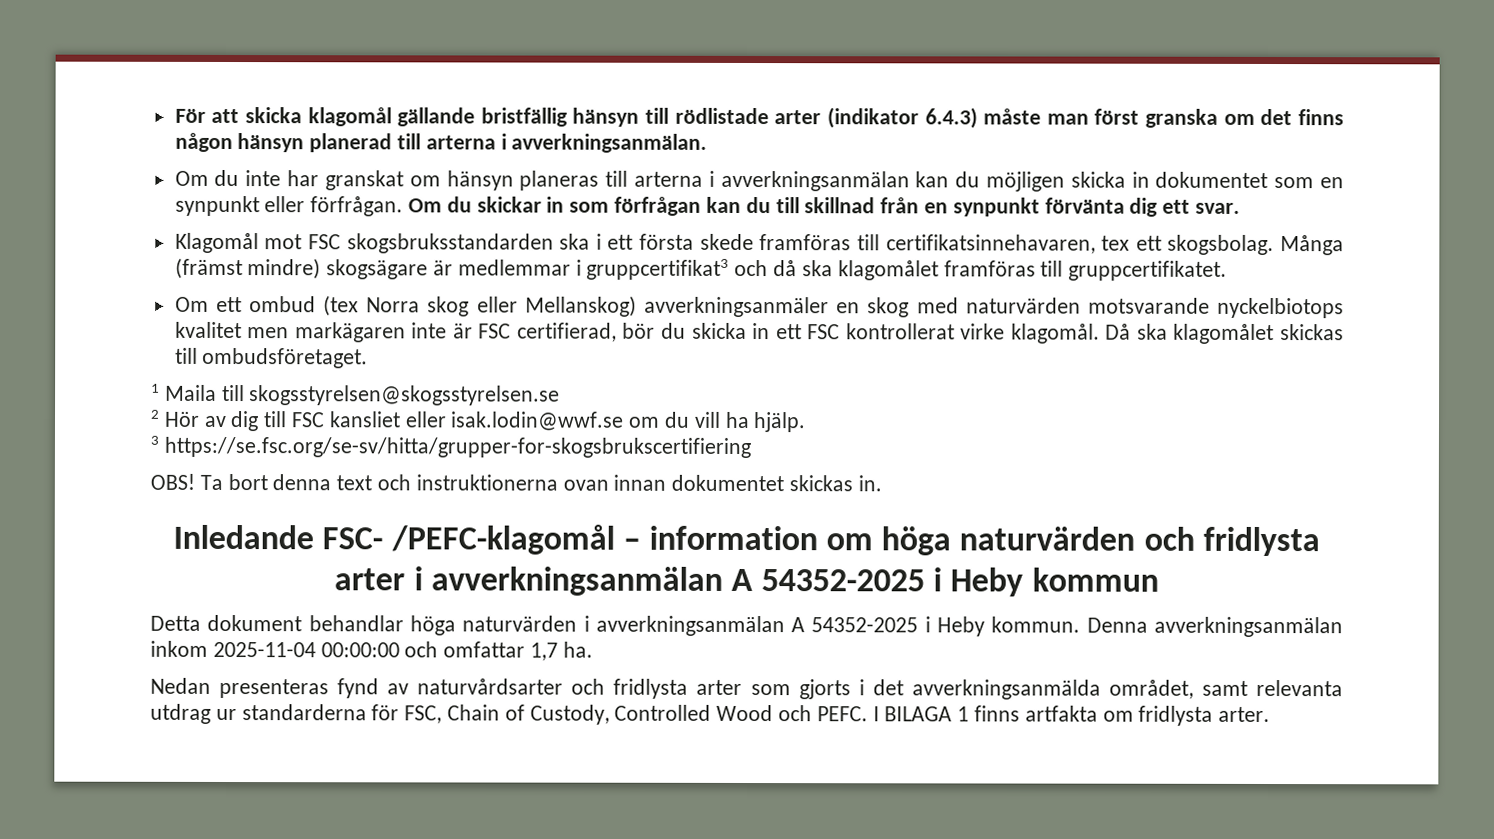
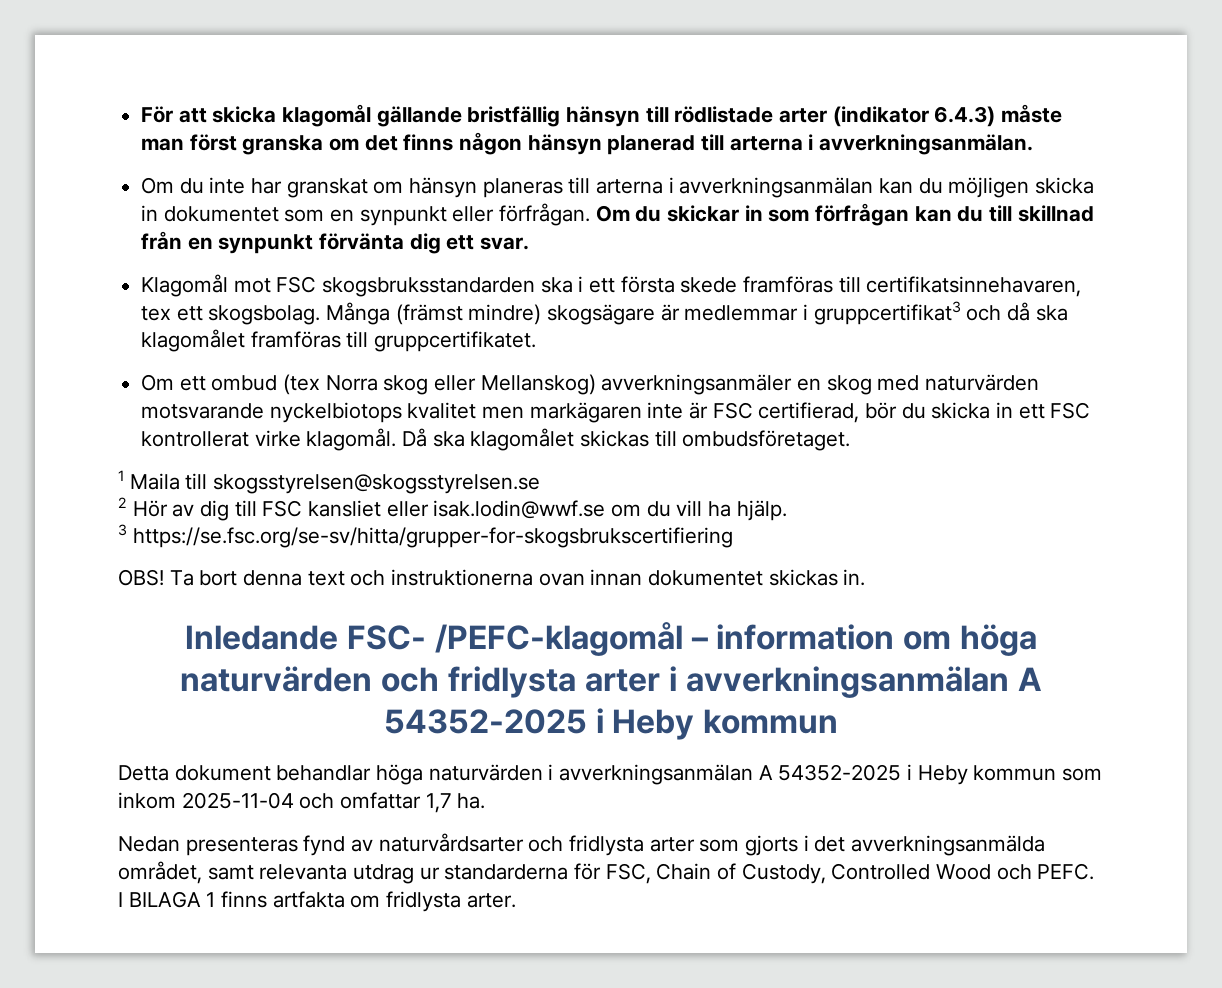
- Detta dokument behandlar höga naturvärden i avverkningsanmälan A 54352-2025 i Heby kommun. Denna avverkningsanmälan inkom 2025-11-04 00:00:00 och omfattar 1,7 ha.
+ Detta dokument behandlar höga naturvärden i avverkningsanmälan A 54352-2025 i Heby kommun som inkom 2025-11-04 och omfattar 1,7 ha.

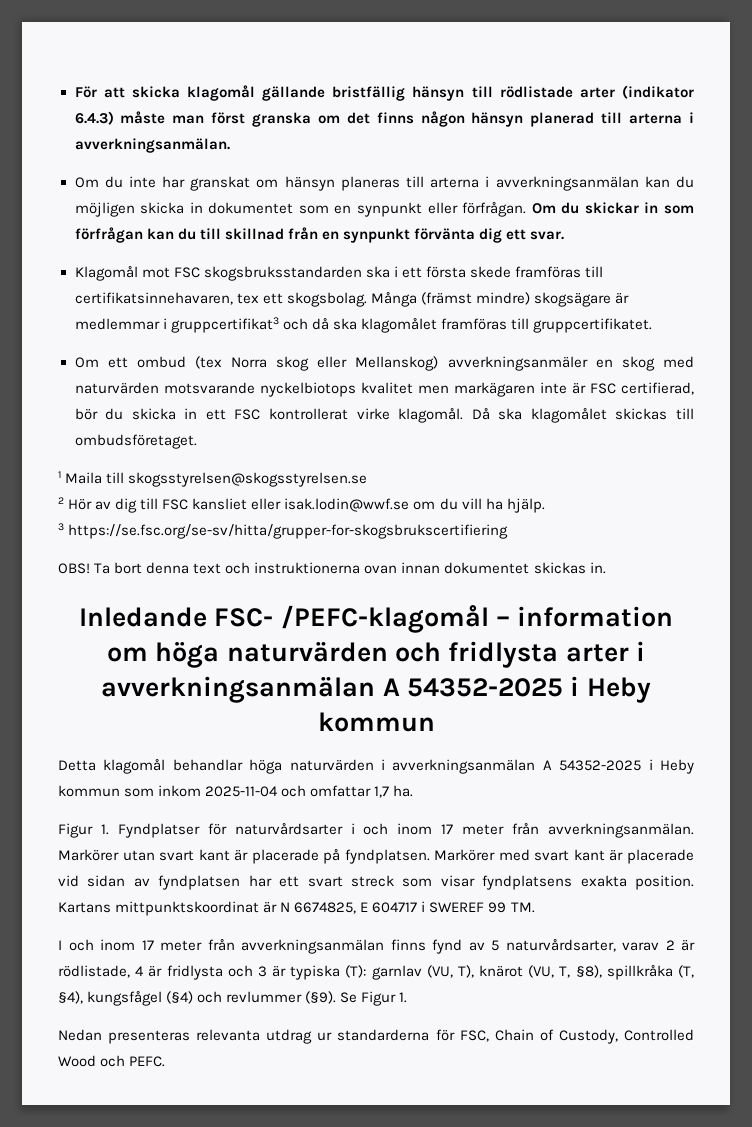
- Detta dokument behandlar höga naturvärden i avverkningsanmälan A 54352-2025 i Heby kommun som inkom 2025-11-04 och omfattar 1,7 ha.
+ Detta klagomål behandlar höga naturvärden i avverkningsanmälan A 54352-2025 i Heby kommun som inkom 2025-11-04 och omfattar 1,7 ha.
- Nedan presenteras fynd av naturvårdsarter och fridlysta arter som gjorts i det avverkningsanmälda området, samt relevanta utdrag ur standarderna för FSC, Chain of Custody, Controlled Wood och PEFC. I BILAGA 1 finns artfakta om fridlysta arter.
+ Figur 1. Fyndplatser för naturvårdsarter i och inom 17 meter från avverkningsanmälan. Markörer utan svart kant är placerade på fyndplatsen. Markörer med svart kant är placerade vid sidan av fyndplatsen har ett svart streck som visar fyndplatsens exakta position. Kartans mittpunktskoordinat är N 6674825, E 604717 i SWEREF 99 TM.
+ I och inom 17 meter från avverkningsanmälan finns fynd av 5 naturvårdsarter, varav 2 är rödlistade, 4 är fridlysta och 3 är typiska (T): garnlav (VU, T), knärot (VU, T, §8), spillkråka (T, §4), kungsfågel (§4) och revlummer (§9). Se Figur 1.
+ Nedan presenteras relevanta utdrag ur standarderna för FSC, Chain of Custody, Controlled Wood och PEFC.

